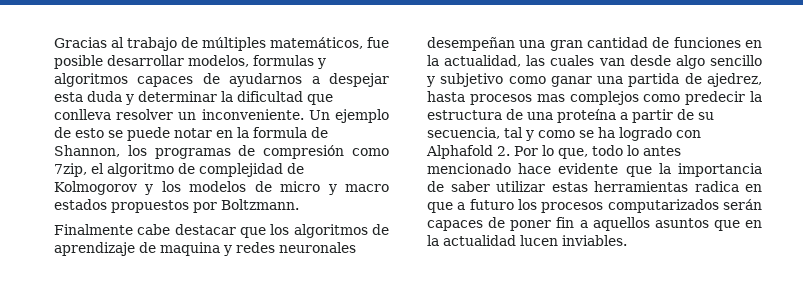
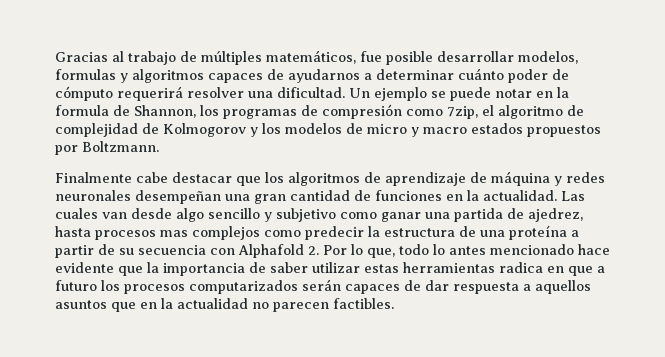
- Gracias al trabajo de múltiples matemáticos, fue posible desarrollar modelos, formulas y algoritmos capaces de ayudarnos a despejar esta duda y determinar la dificultad que conlleva resolver un inconveniente. Un ejemplo de esto se puede notar en la formula de Shannon, los programas de compresión como 7zip, el algoritmo de complejidad de Kolmogorov y los modelos de micro y macro estados propuestos por Boltzmann.
+ Gracias al trabajo de múltiples matemáticos, fue posible desarrollar modelos, formulas y algoritmos capaces de ayudarnos a determinar cuánto poder de cómputo requerirá resolver una dificultad. Un ejemplo se puede notar en la formula de Shannon, los programas de compresión como 7zip, el algoritmo de complejidad de Kolmogorov y los modelos de micro y macro estados propuestos por Boltzmann.
- Finalmente cabe destacar que los algoritmos de aprendizaje de maquina y redes neuronales desempeñan una gran cantidad de funciones en la actualidad, las cuales van desde algo sencillo y subjetivo como ganar una partida de ajedrez, hasta procesos mas complejos como predecir la estructura de una proteína a partir de su secuencia, tal y como se ha logrado con Alphafold 2. Por lo que, todo lo antes mencionado hace evidente que la importancia de saber utilizar estas herramientas radica en que a futuro los procesos computarizados serán capaces de poner fin a aquellos asuntos que en la actualidad lucen inviables.
+ Finalmente cabe destacar que los algoritmos de aprendizaje de máquina y redes neuronales desempeñan una gran cantidad de funciones en la actualidad. Las cuales van desde algo sencillo y subjetivo como ganar una partida de ajedrez, hasta procesos mas complejos como predecir la estructura de una proteína a partir de su secuencia con Alphafold 2. Por lo que, todo lo antes mencionado hace evidente que la importancia de saber utilizar estas herramientas radica en que a futuro los procesos computarizados serán capaces de dar respuesta a aquellos asuntos que en la actualidad no parecen factibles.

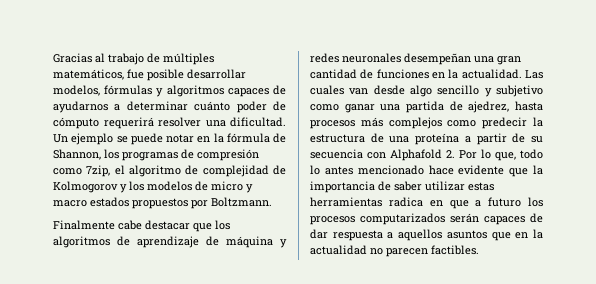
- Gracias al trabajo de múltiples matemáticos, fue posible desarrollar modelos, formulas y algoritmos capaces de ayudarnos a determinar cuánto poder de cómputo requerirá resolver una dificultad.
+ Gracias al trabajo de múltiples matemáticos, fue posible desarrollar modelos, fórmulas y algoritmos capaces de ayudarnos a determinar cuánto poder de cómputo requerirá resolver una dificultad.
- Un ejemplo se puede notar en la formula de Shannon, los programas de compresión como 7zip, el algoritmo de complejidad de Kolmogorov y los modelos de micro y macro estados propuestos por Boltzmann.
+ Un ejemplo se puede notar en la fórmula de Shannon, los programas de compresión como 7zip, el algoritmo de complejidad de Kolmogorov y los modelos de micro y macro estados propuestos por Boltzmann.
- Las cuales van desde algo sencillo y subjetivo como ganar una partida de ajedrez, hasta procesos mas complejos como predecir la estructura de una proteína a partir de su secuencia con Alphafold 2. Por lo que, todo lo antes mencionado hace evidente que la importancia de saber utilizar estas herramientas radica en que a futuro los procesos computarizados serán capaces de dar respuesta a aquellos asuntos que en la actualidad no parecen factibles.
+ Las cuales van desde algo sencillo y subjetivo como ganar una partida de ajedrez, hasta procesos más complejos como predecir la estructura de una proteína a partir de su secuencia con Alphafold 2. Por lo que, todo lo antes mencionado hace evidente que la importancia de saber utilizar estas herramientas radica en que a futuro los procesos computarizados serán capaces de dar respuesta a aquellos asuntos que en la actualidad no parecen factibles.

